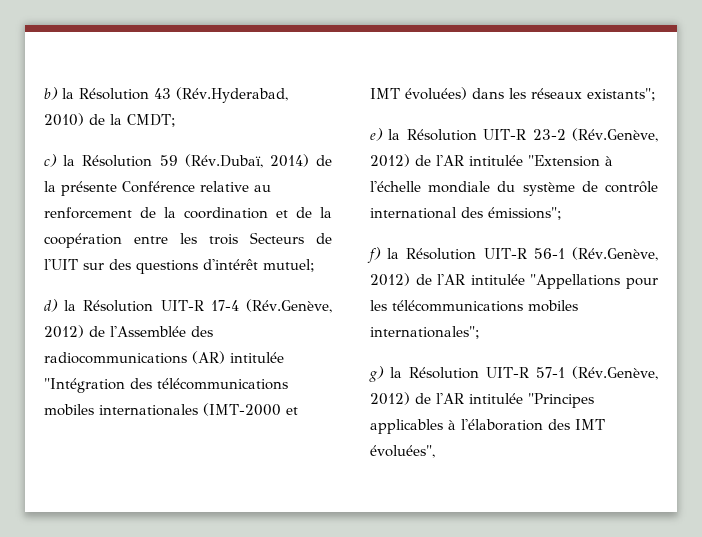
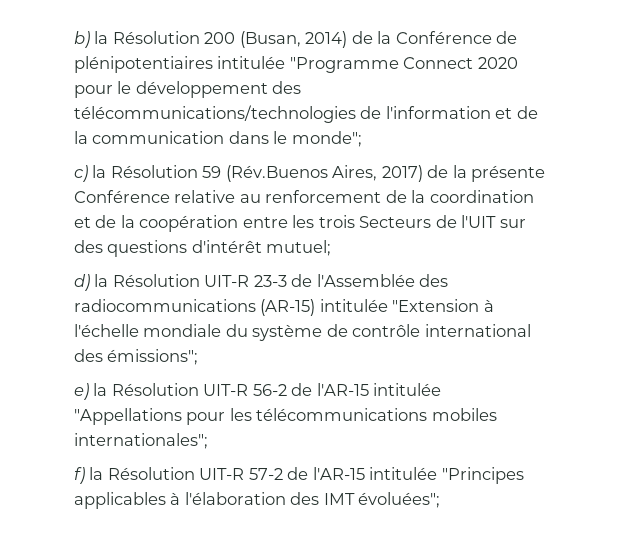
- b) la Résolution 43 (Rév.Hyderabad, 2010) de la CMDT;
+ b) la Résolution 200 (Busan, 2014) de la Conférence de plénipotentiaires intitulée "Programme Connect 2020 pour le développement des télécommunications/technologies de l'information et de la communication dans le monde";
- c) la Résolution 59 (Rév.Dubaï, 2014) de la présente Conférence relative au renforcement de la coordination et de la coopération entre les trois Secteurs de l'UIT sur des questions d'intérêt mutuel;
+ c) la Résolution 59 (Rév.Buenos Aires, 2017) de la présente Conférence relative au renforcement de la coordination et de la coopération entre les trois Secteurs de l'UIT sur des questions d'intérêt mutuel;
- d) la Résolution UIT-R 17-4 (Rév.Genève, 2012) de l'Assemblée des radiocommunications (AR) intitulée "Intégration des télécommunications mobiles internationales (IMT-2000 et IMT évoluées) dans les réseaux existants";
- e) la Résolution UIT-R 23-2 (Rév.Genève, 2012) de l'AR intitulée "Extension à l'échelle mondiale du système de contrôle international des émissions";
+ d) la Résolution UIT-R 23-3 de l'Assemblée des radiocommunications (AR-15) intitulée "Extension à l'échelle mondiale du système de contrôle international des émissions";
- f) la Résolution UIT-R 56-1 (Rév.Genève, 2012) de l'AR intitulée "Appellations pour les télécommunications mobiles internationales";
+ e) la Résolution UIT-R 56-2 de l'AR-15 intitulée "Appellations pour les télécommunications mobiles internationales";
- g) la Résolution UIT-R 57-1 (Rév.Genève, 2012) de l'AR intitulée "Principes applicables à l'élaboration des IMT évoluées",
+ f) la Résolution UIT-R 57-2 de l'AR-15 intitulée "Principes applicables à l'élaboration des IMT évoluées";

